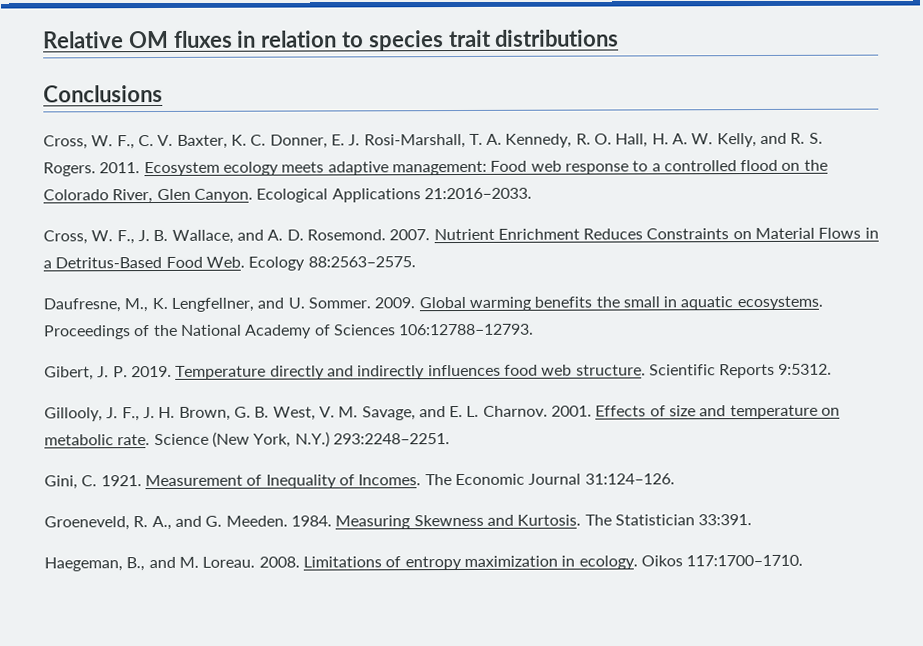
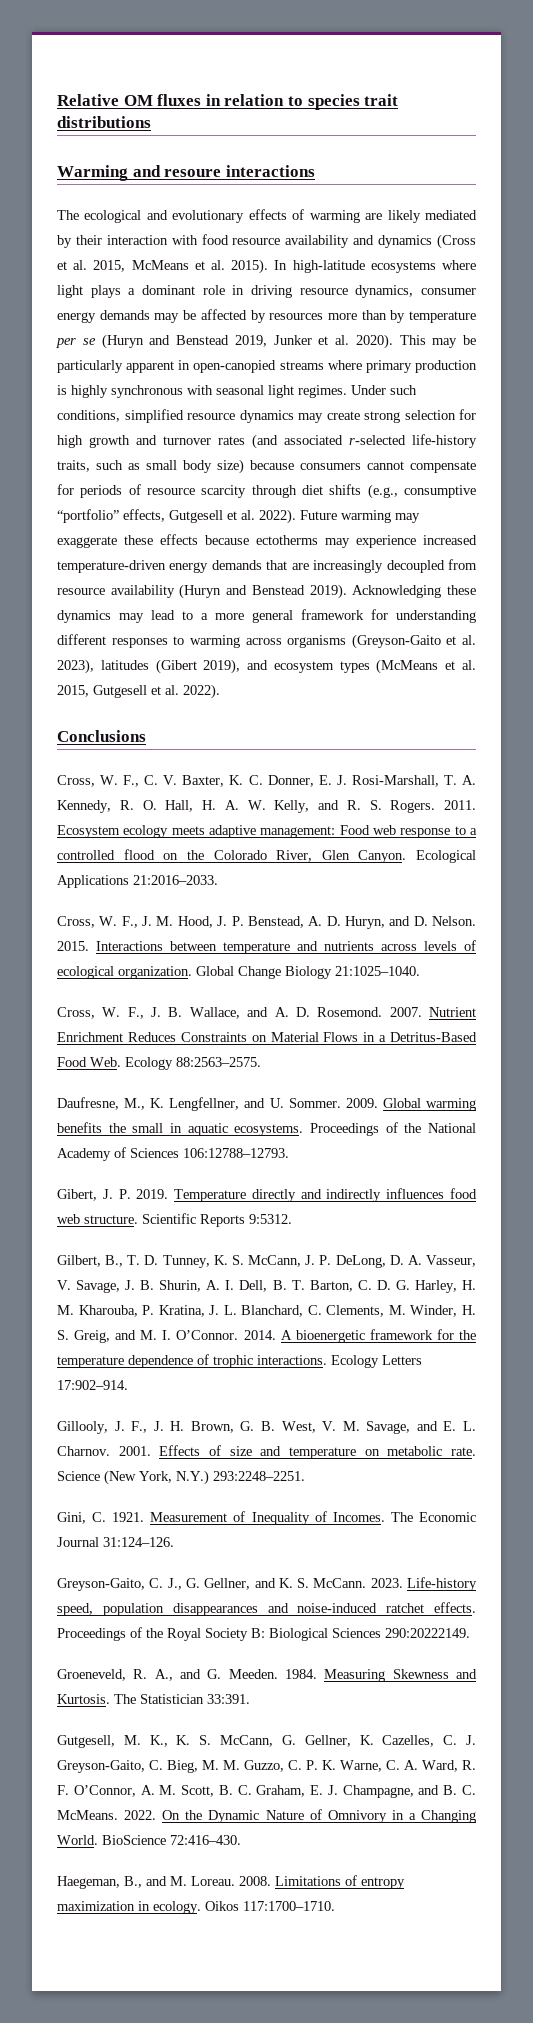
+ Warming and resoure interactions
+ The ecological and evolutionary effects of warming are likely mediated by their interaction with food resource availability and dynamics (Cross et al. 2015, McMeans et al. 2015). In high-latitude ecosystems where light plays a dominant role in driving resource dynamics, consumer energy demands may be affected by resources more than by temperature per se (Huryn and Benstead 2019, Junker et al. 2020). This may be particularly apparent in open-canopied streams where primary production is highly synchronous with seasonal light regimes. Under such conditions, simplified resource dynamics may create strong selection for high growth and turnover rates (and associated r-selected life-history traits, such as small body size) because consumers cannot compensate for periods of resource scarcity through diet shifts (e.g., consumptive “portfolio” effects, Gutgesell et al. 2022). Future warming may exaggerate these effects because ectotherms may experience increased temperature-driven energy demands that are increasingly decoupled from resource availability (Huryn and Benstead 2019). Acknowledging these dynamics may lead to a more general framework for understanding different responses to warming across organisms (Greyson-Gaito et al. 2023), latitudes (Gibert 2019), and ecosystem types (McMeans et al. 2015, Gutgesell et al. 2022).
+ Cross, W. F., J. M. Hood, J. P. Benstead, A. D. Huryn, and D. Nelson. 2015. Interactions between temperature and nutrients across levels of ecological organization. Global Change Biology 21:1025–1040.
+ Gilbert, B., T. D. Tunney, K. S. McCann, J. P. DeLong, D. A. Vasseur, V. Savage, J. B. Shurin, A. I. Dell, B. T. Barton, C. D. G. Harley, H. M. Kharouba, P. Kratina, J. L. Blanchard, C. Clements, M. Winder, H. S. Greig, and M. I. O’Connor. 2014. A bioenergetic framework for the temperature dependence of trophic interactions. Ecology Letters 17:902–914.
+ Greyson-Gaito, C. J., G. Gellner, and K. S. McCann. 2023. Life-history speed, population disappearances and noise-induced ratchet effects. Proceedings of the Royal Society B: Biological Sciences 290:20222149.
+ Gutgesell, M. K., K. S. McCann, G. Gellner, K. Cazelles, C. J. Greyson-Gaito, C. Bieg, M. M. Guzzo, C. P. K. Warne, C. A. Ward, R. F. O’Connor, A. M. Scott, B. C. Graham, E. J. Champagne, and B. C. McMeans. 2022. On the Dynamic Nature of Omnivory in a Changing World. BioScience 72:416–430.

